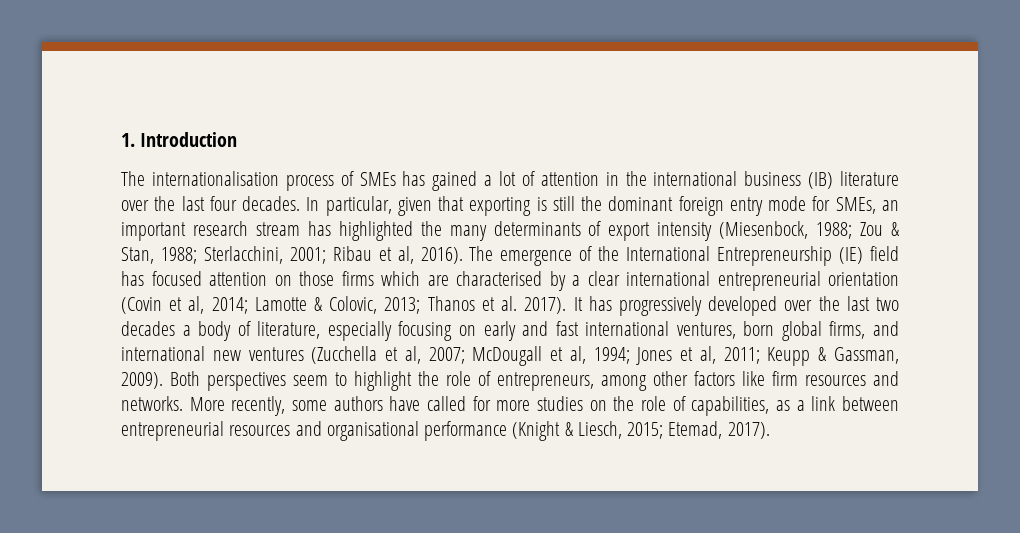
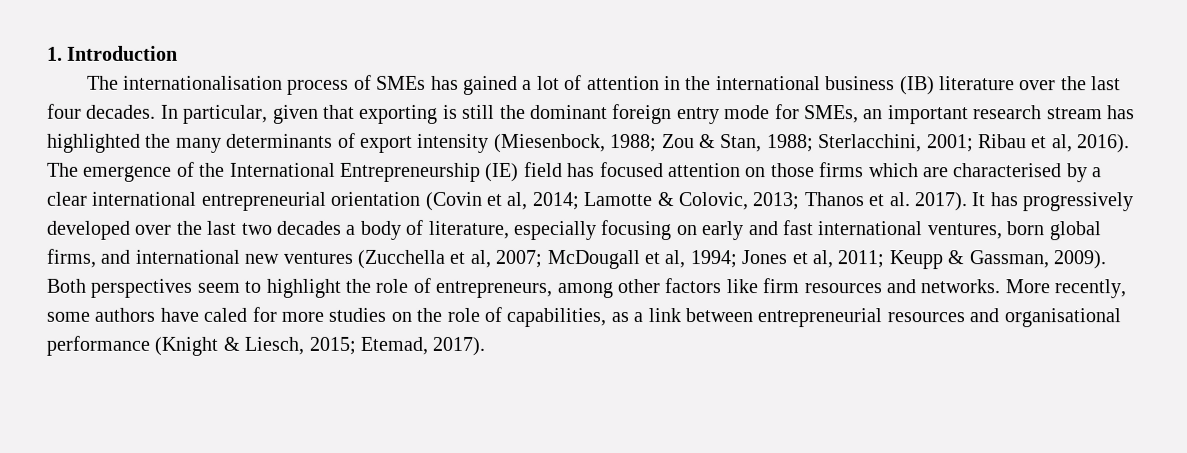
- More recently, some authors have called for more studies on the role of capabilities, as a link between entrepreneurial resources and organisational performance (Knight & Liesch, 2015; Etemad, 2017).
+ More recently, some authors have caled for more studies on the role of capabilities, as a link between entrepreneurial resources and organisational performance (Knight & Liesch, 2015; Etemad, 2017).

